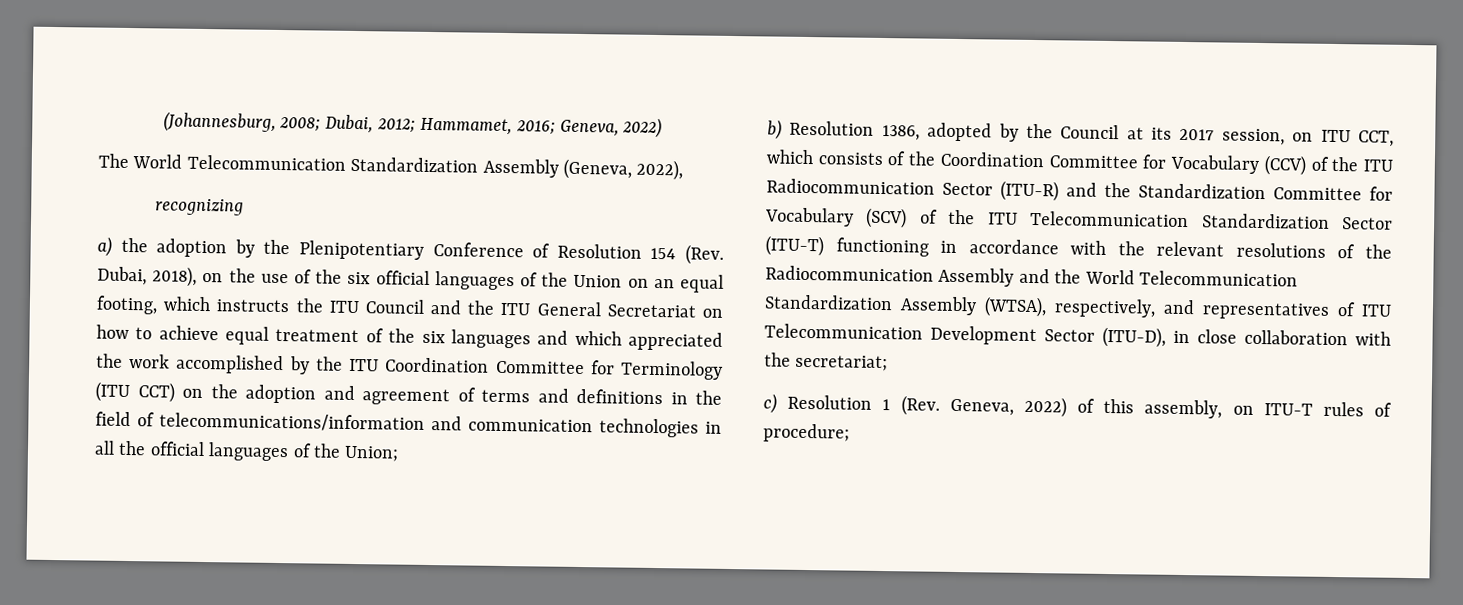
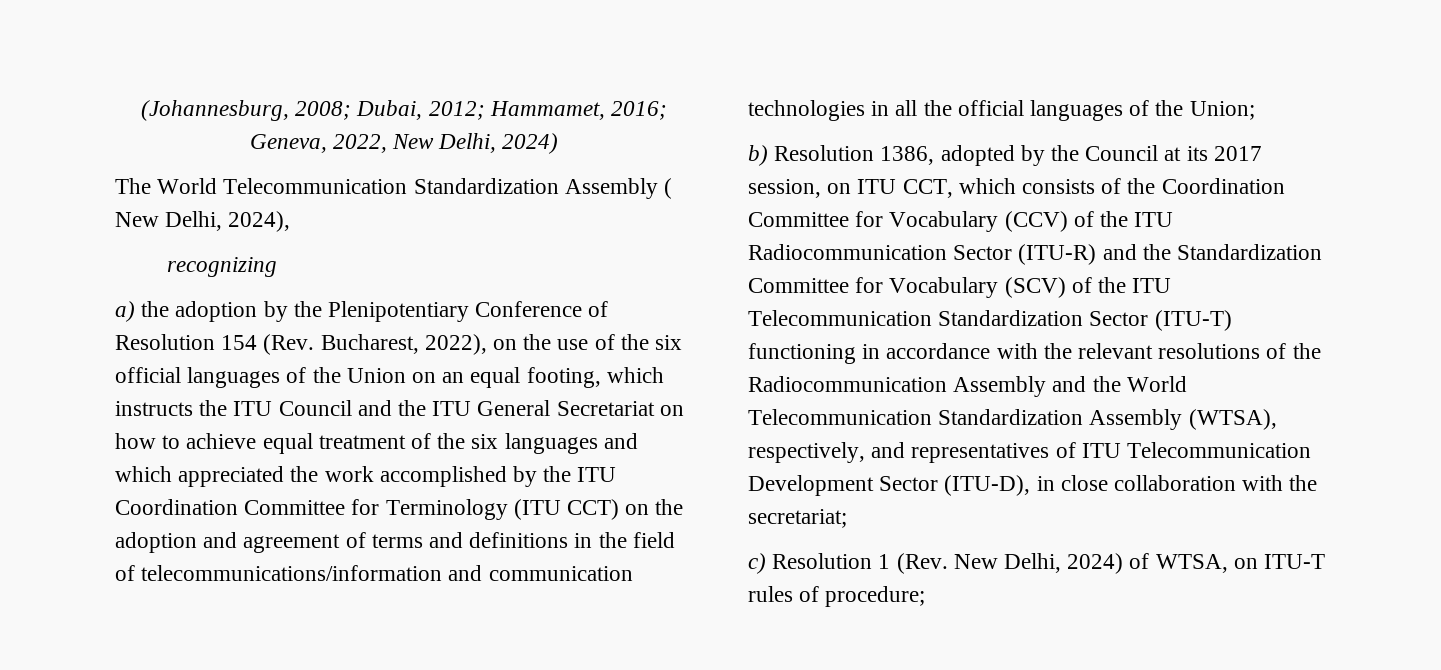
- (Johannesburg, 2008; Dubai, 2012; Hammamet, 2016; Geneva, 2022)
+ (Johannesburg, 2008; Dubai, 2012; Hammamet, 2016; Geneva, 2022, New Delhi, 2024)
- The World Telecommunication Standardization Assembly (Geneva, 2022),
+ The World Telecommunication Standardization Assembly ( New Delhi, 2024),
- a) the adoption by the Plenipotentiary Conference of Resolution 154 (Rev. Dubai, 2018), on the use of the six official languages of the Union on an equal footing, which instructs the ITU Council and the ITU General Secretariat on how to achieve equal treatment of the six languages and which appreciated the work accomplished by the ITU Coordination Committee for Terminology (ITU CCT) on the adoption and agreement of terms and definitions in the field of telecommunications/information and communication technologies in all the official languages of the Union;
+ a) the adoption by the Plenipotentiary Conference of Resolution 154 (Rev. Bucharest, 2022), on the use of the six official languages of the Union on an equal footing, which instructs the ITU Council and the ITU General Secretariat on how to achieve equal treatment of the six languages and which appreciated the work accomplished by the ITU Coordination Committee for Terminology (ITU CCT) on the adoption and agreement of terms and definitions in the field of telecommunications/information and communication technologies in all the official languages of the Union;
- c) Resolution 1 (Rev. Geneva, 2022) of this assembly, on ITU-T rules of procedure;
+ c) Resolution 1 (Rev. New Delhi, 2024) of WTSA, on ITU-T rules of procedure;

